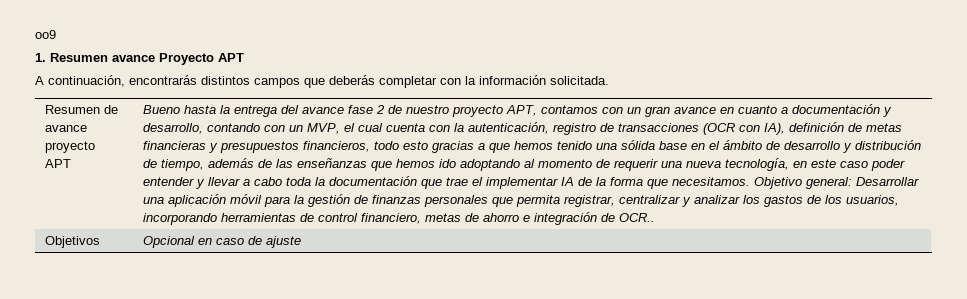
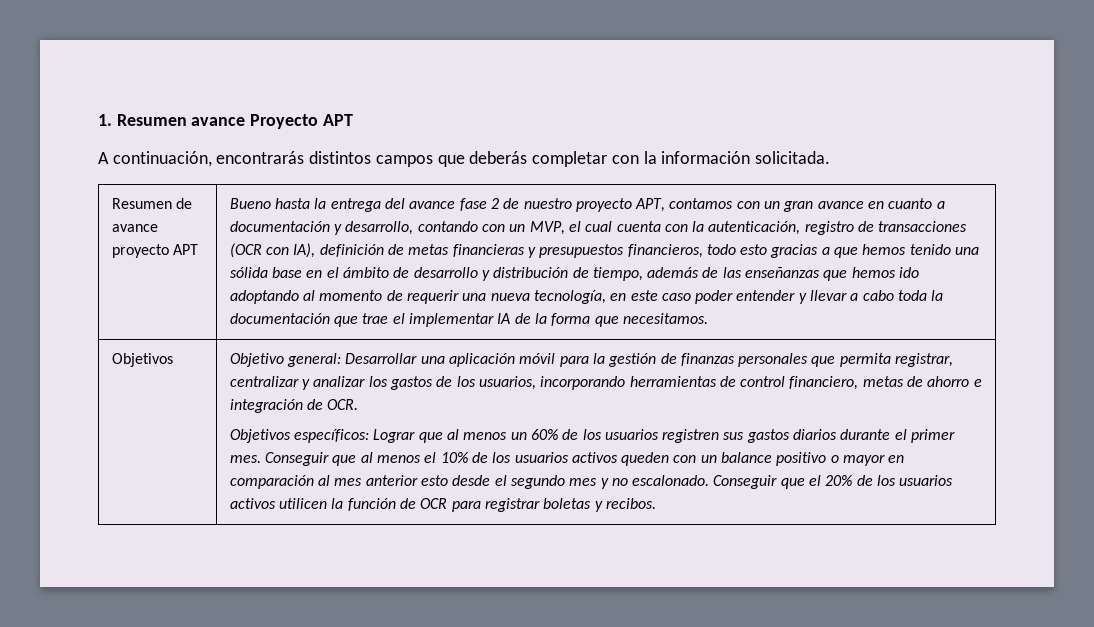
- oo9
- Bueno hasta la entrega del avance fase 2 de nuestro proyecto APT, contamos con un gran avance en cuanto a documentación y desarrollo, contando con un MVP, el cual cuenta con la autenticación, registro de transacciones (OCR con IA), definición de metas financieras y presupuestos financieros, todo esto gracias a que hemos tenido una sólida base en el ámbito de desarrollo y distribución de tiempo, además de las enseñanzas que hemos ido adoptando al momento de requerir una nueva tecnología, en este caso poder entender y llevar a cabo toda la documentación que trae el implementar IA de la forma que necesitamos. Objetivo general:
+ Bueno hasta la entrega del avance fase 2 de nuestro proyecto APT, contamos con un gran avance en cuanto a documentación y desarrollo, contando con un MVP, el cual cuenta con la autenticación, registro de transacciones (OCR con IA), definición de metas financieras y presupuestos financieros, todo esto gracias a que hemos tenido una sólida base en el ámbito de desarrollo y distribución de tiempo, además de las enseñanzas que hemos ido adoptando al momento de requerir una nueva tecnología, en este caso poder entender y llevar a cabo toda la documentación que trae el implementar IA de la forma que necesitamos.
+ Objetivos | Objetivo general:
- Desarrollar una aplicación móvil para la gestión de finanzas personales que permita registrar, centralizar y analizar los gastos de los usuarios, incorporando herramientas de control financiero, metas de ahorro e integración de OCR..
- Objetivos | Opcional en caso de ajuste
+ Desarrollar una aplicación móvil para la gestión de finanzas personales que permita registrar, centralizar y analizar los gastos de los usuarios, incorporando herramientas de control financiero, metas de ahorro e integración de OCR.
+ Objetivos específicos: Lograr que al menos un 60% de los usuarios registren sus gastos diarios durante el primer mes. Conseguir que al menos el 10% de los usuarios activos queden con un balance positivo o mayor en comparación al mes anterior esto desde el segundo mes y no escalonado. Conseguir que el 20% de los usuarios activos utilicen la función de OCR para registrar boletas y recibos.

